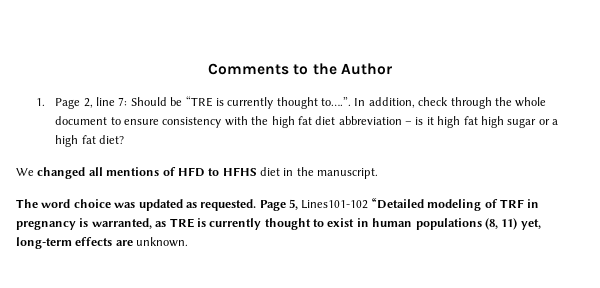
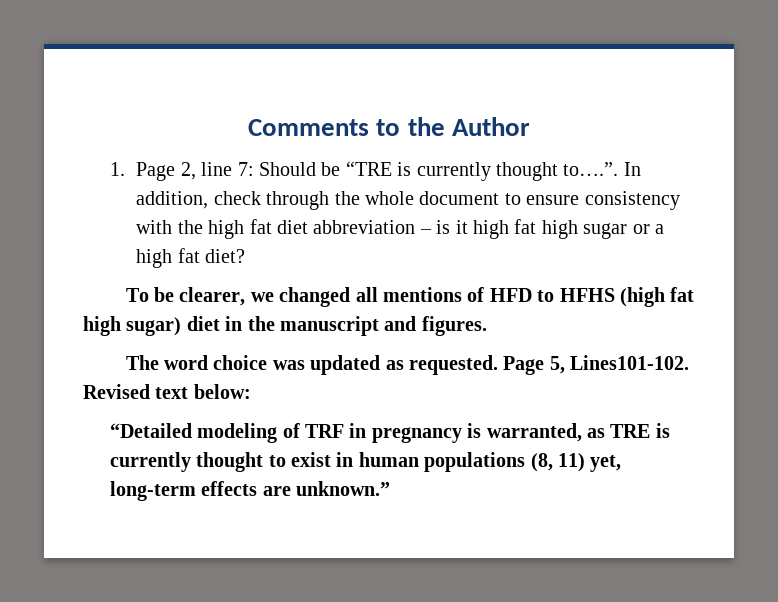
- We changed all mentions of HFD to HFHS diet in the manuscript.
+ To be clearer, we changed all mentions of HFD to HFHS (high fat high sugar) diet in the manuscript and figures.
- Page 5, Lines101-102 “Detailed modeling of TRF in pregnancy is warranted, as TRE is currently thought to exist in human populations (8, 11) yet, long-term effects are unknown.
+ Page 5, Lines101-102. Revised text below:
+ “Detailed modeling of TRF in pregnancy is warranted, as TRE is currently thought to exist in human populations (8, 11) yet, long-term effects are unknown.”

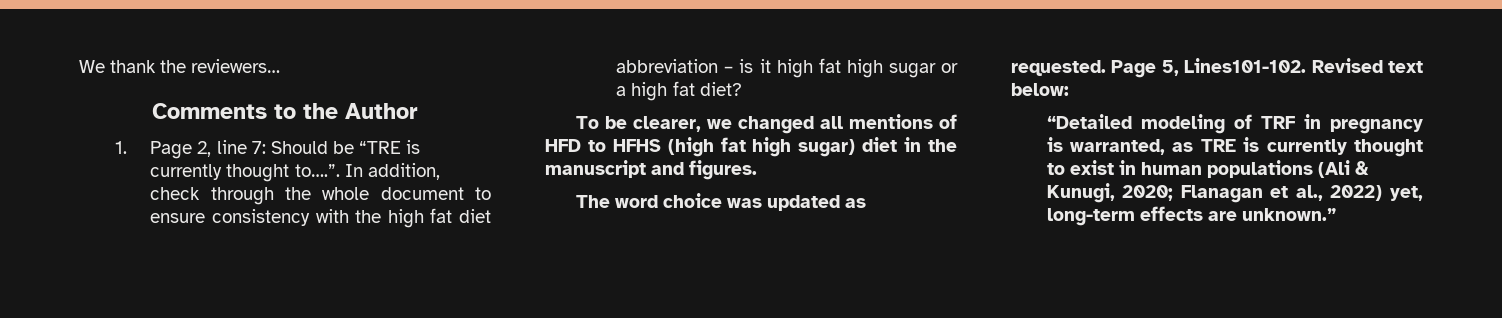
+ We thank the reviewers…
- “Detailed modeling of TRF in pregnancy is warranted, as TRE is currently thought to exist in human populations (8, 11) yet, long-term effects are unknown.”
+ “Detailed modeling of TRF in pregnancy is warranted, as TRE is currently thought to exist in human populations (Ali & Kunugi, 2020; Flanagan et al., 2022) yet, long-term effects are unknown.”

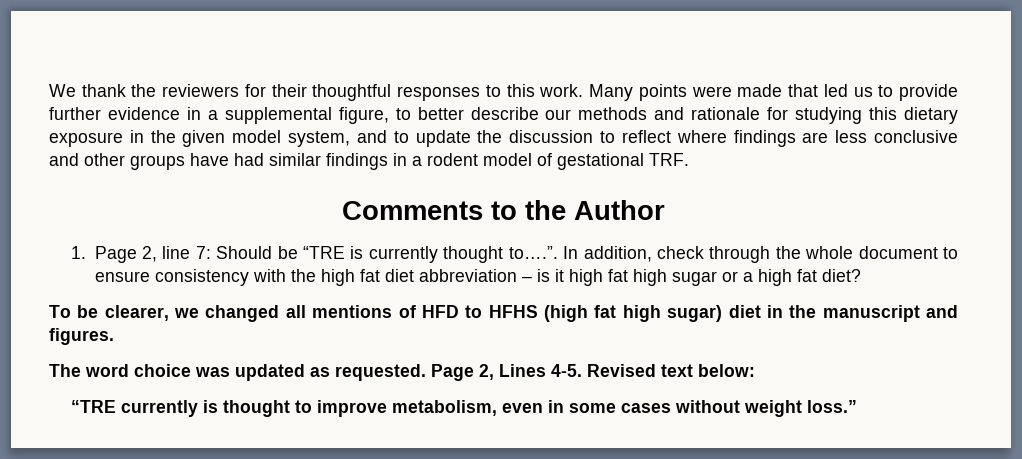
- We thank the reviewers…
+ We thank the reviewers for their thoughtful responses to this work. Many points were made that led us to provide further evidence in a supplemental figure, to better describe our methods and rationale for studying this dietary exposure in the given model system, and to update the discussion to reflect where findings are less conclusive and other groups have had similar findings in a rodent model of gestational TRF.
- Page 5, Lines101-102.
+ Page 2, Lines 4-5.
- “Detailed modeling of TRF in pregnancy is warranted, as TRE is currently thought to exist in human populations (Ali & Kunugi, 2020; Flanagan et al., 2022) yet, long-term effects are unknown.”
+ “TRE currently is thought to improve metabolism, even in some cases without weight loss.”

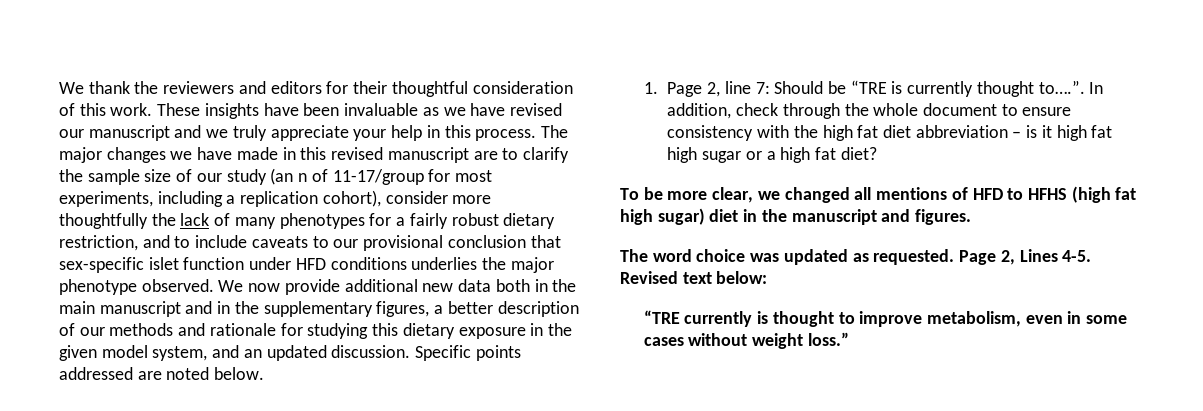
- We thank the reviewers for their thoughtful responses to this work. Many points were made that led us to provide further evidence in a supplemental figure, to better describe our methods and rationale for studying this dietary exposure in the given model system, and to update the discussion to reflect where findings are less conclusive and other groups have had similar findings in a rodent model of gestational TRF.
- Comments to the Author
+ We thank the reviewers and editors for their thoughtful consideration of this work. These insights have been invaluable as we have revised our manuscript and we truly appreciate your help in this process. The major changes we have made in this revised manuscript are to clarify the sample size of our study (an n of 11-17/group for most experiments, including a replication cohort), consider more thoughtfully the lack of many phenotypes for a fairly robust dietary restriction, and to include caveats to our provisional conclusion that sex-specific islet function under HFD conditions underlies the major phenotype observed. We now provide additional new data both in the main manuscript and in the supplementary figures, a better description of our methods and rationale for studying this dietary exposure in the given model system, and an updated discussion. Specific points addressed are noted below.
- To be clearer, we changed all mentions of HFD to HFHS (high fat high sugar) diet in the manuscript and figures.
+ To be more clear, we changed all mentions of HFD to HFHS (high fat high sugar) diet in the manuscript and figures.

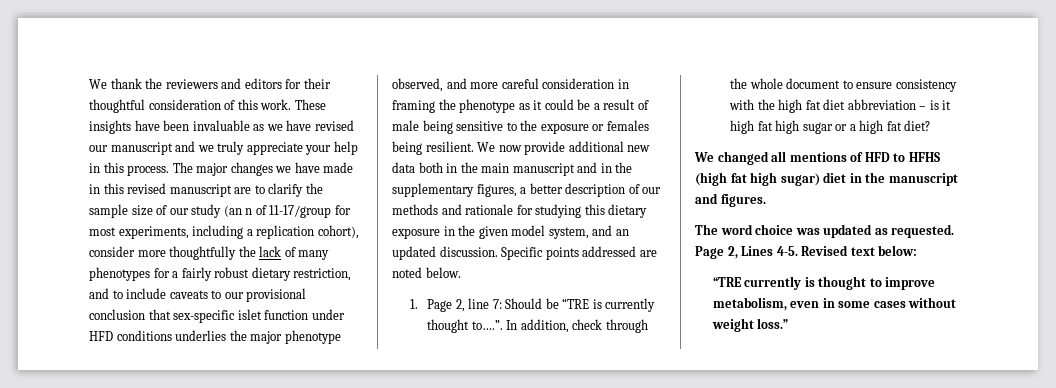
- The major changes we have made in this revised manuscript are to clarify the sample size of our study (an n of 11-17/group for most experiments, including a replication cohort), consider more thoughtfully the lack of many phenotypes for a fairly robust dietary restriction, and to include caveats to our provisional conclusion that sex-specific islet function under HFD conditions underlies the major phenotype observed.
+ The major changes we have made in this revised manuscript are to clarify the sample size of our study (an n of 11-17/group for most experiments, including a replication cohort), consider more thoughtfully the lack of many phenotypes for a fairly robust dietary restriction, and to include caveats to our provisional conclusion that sex-specific islet function under HFD conditions underlies the major phenotype observed, and more careful consideration in framing the phenotype as it could be a result of male being sensitive to the exposure or females being resilient.
- To be more clear, we changed all mentions of HFD to HFHS (high fat high sugar) diet in the manuscript and figures.
+ We changed all mentions of HFD to HFHS (high fat high sugar) diet in the manuscript and figures.

